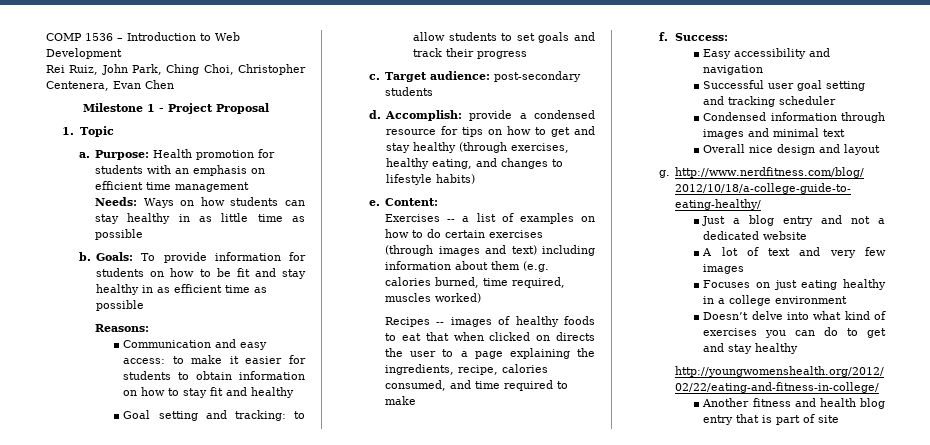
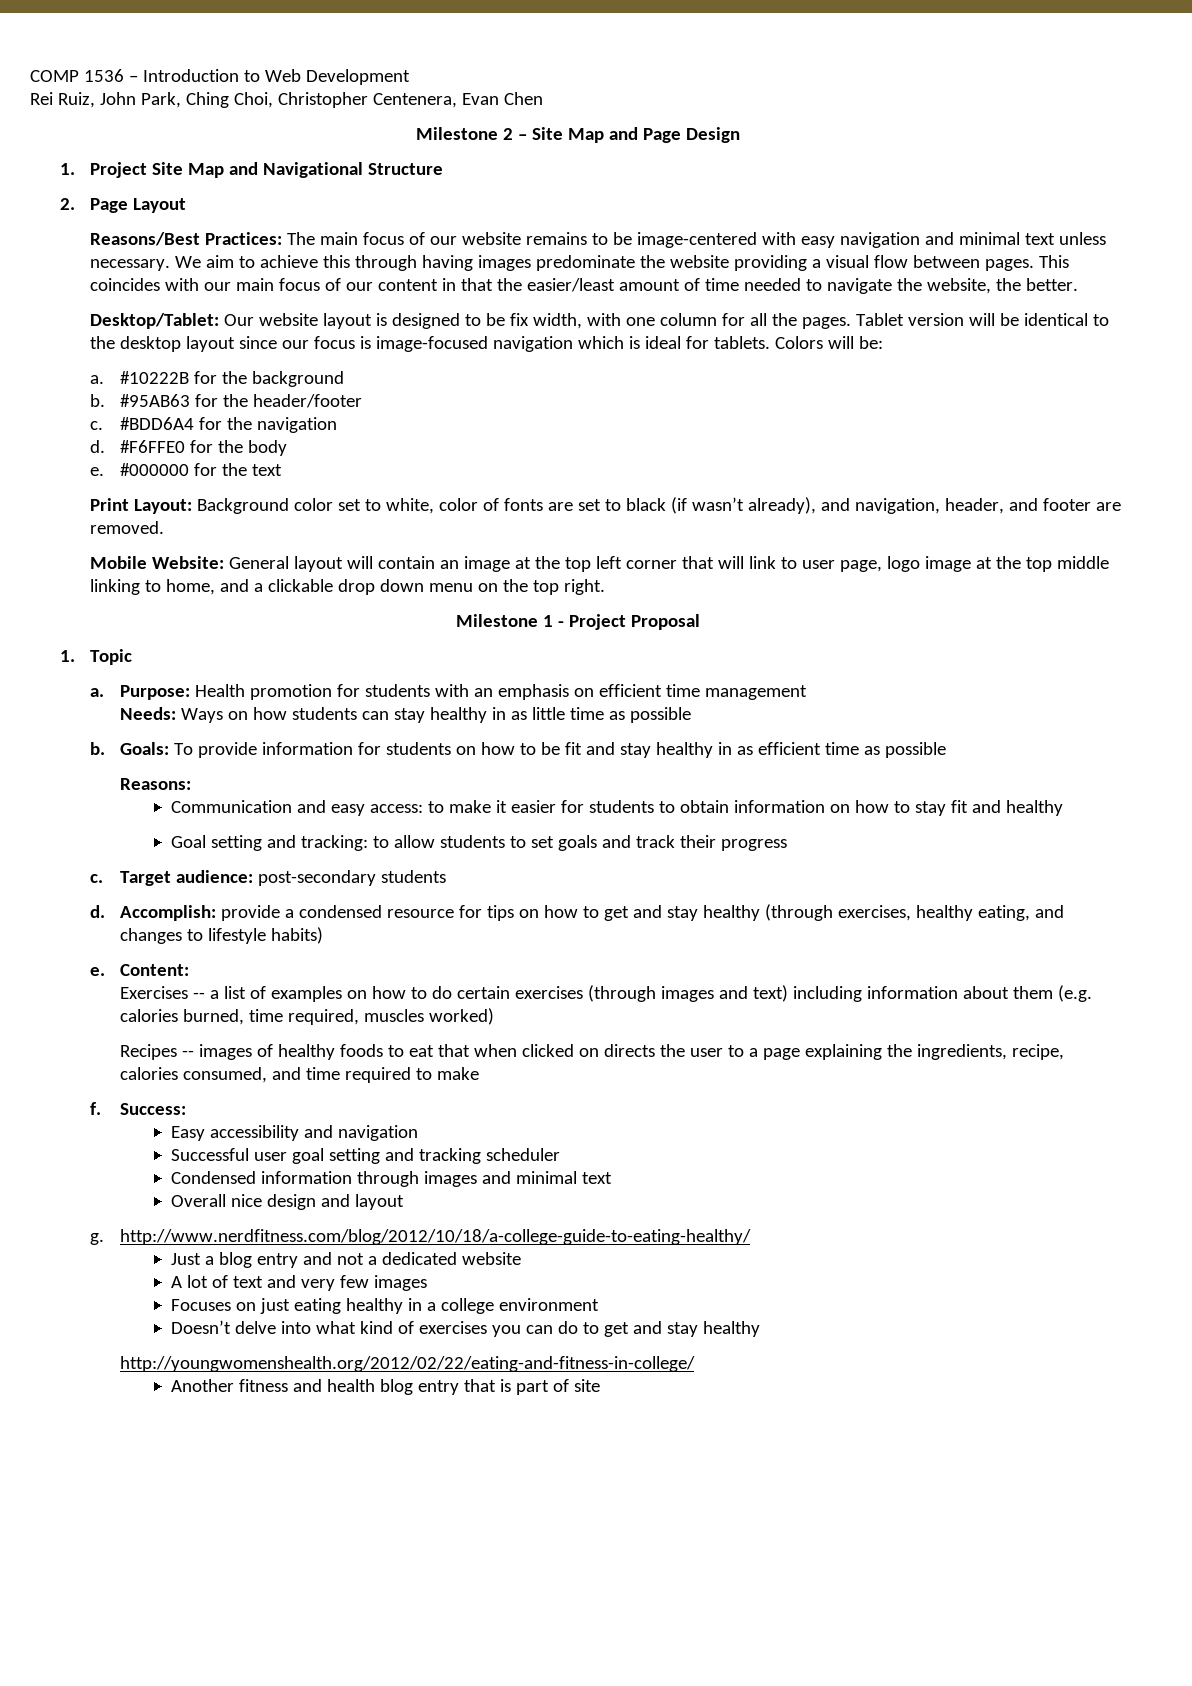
+ Milestone 2 – Site Map and Page Design
+ 1. Project Site Map and Navigational Structure
+ 2. Page Layout
+ Reasons/Best Practices: The main focus of our website remains to be image-centered with easy navigation and minimal text unless necessary. We aim to achieve this through having images predominate the website providing a visual flow between pages. This coincides with our main focus of our content in that the easier/least amount of time needed to navigate the website, the better.
+ Desktop/Tablet: Our website layout is designed to be fix width, with one column for all the pages. Tablet version will be identical to the desktop layout since our focus is image-focused navigation which is ideal for tablets. Colors will be:
+ a. #10222B for the background
+ b. #95AB63 for the header/footer
+ c. #BDD6A4 for the navigation
+ d. #F6FFE0 for the body
+ e. #000000 for the text
+ Print Layout: Background color set to white, color of fonts are set to black (if wasn’t already), and navigation, header, and footer are removed.
+ Mobile Website: General layout will contain an image at the top left corner that will link to user page, logo image at the top middle linking to home, and a clickable drop down menu on the top right.

